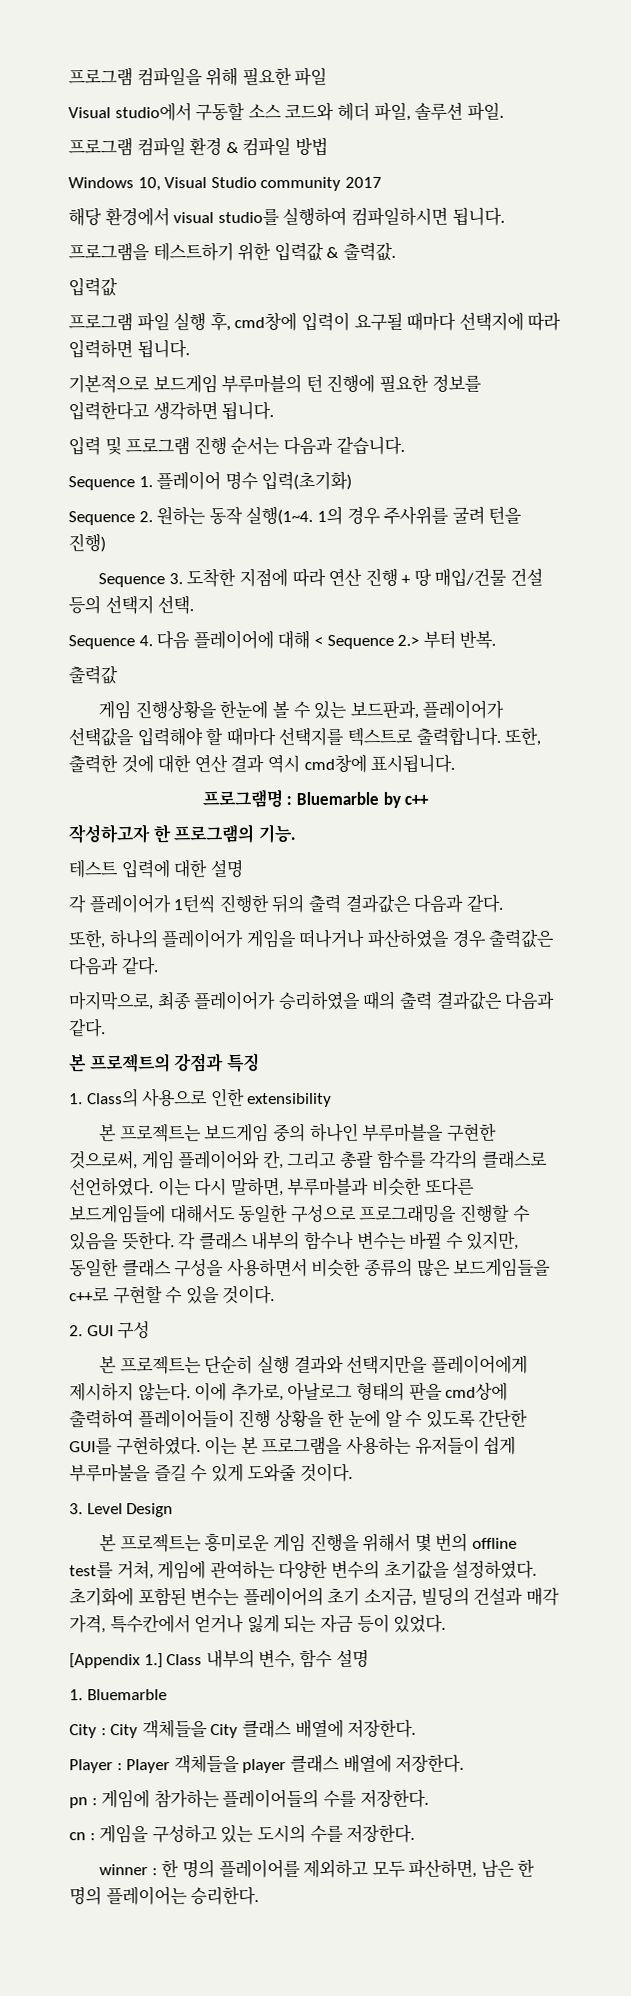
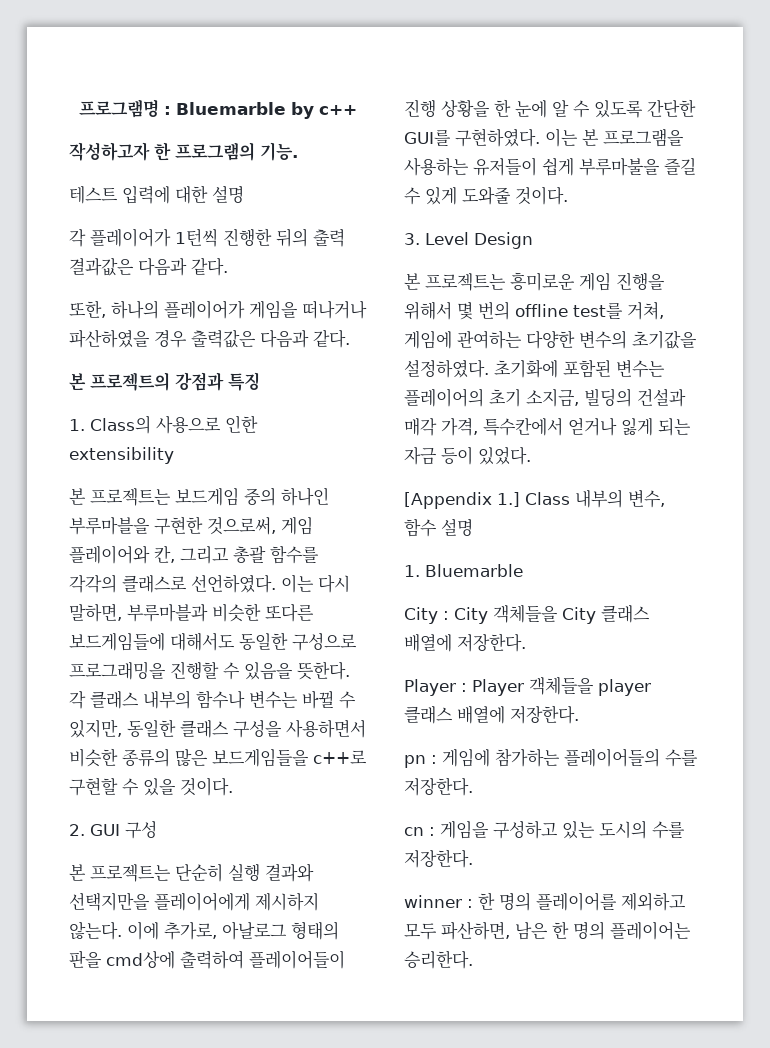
- 프로그램 컴파일을 위해 필요한 파일
- Visual studio에서 구동할 소스 코드와 헤더 파일, 솔루션 파일.
- 프로그램 컴파일 환경 & 컴파일 방법
- Windows 10, Visual Studio community 2017
- 해당 환경에서 visual studio를 실행하여 컴파일하시면 됩니다.
- 프로그램을 테스트하기 위한 입력값 & 출력값.
- 입력값
- 프로그램 파일 실행 후, cmd창에 입력이 요구될 때마다 선택지에 따라 입력하면 됩니다.
- 기본적으로 보드게임 부루마블의 턴 진행에 필요한 정보를 입력한다고 생각하면 됩니다.
- 입력 및 프로그램 진행 순서는 다음과 같습니다.
- Sequence 1. 플레이어 명수 입력(초기화)
- Sequence 2. 원하는 동작 실행(1~4. 1의 경우 주사위를 굴려 턴을 진행)
- Sequence 3. 도착한 지점에 따라 연산 진행 + 땅 매입/건물 건설 등의 선택지 선택.
- Sequence 4. 다음 플레이어에 대해 < Sequence 2.> 부터 반복.
- 출력값
- 게임 진행상황을 한눈에 볼 수 있는 보드판과, 플레이어가 선택값을 입력해야 할 때마다 선택지를 텍스트로 출력합니다. 또한, 출력한 것에 대한 연산 결과 역시 cmd창에 표시됩니다.
- 마지막으로, 최종 플레이어가 승리하였을 때의 출력 결과값은 다음과 같다.

